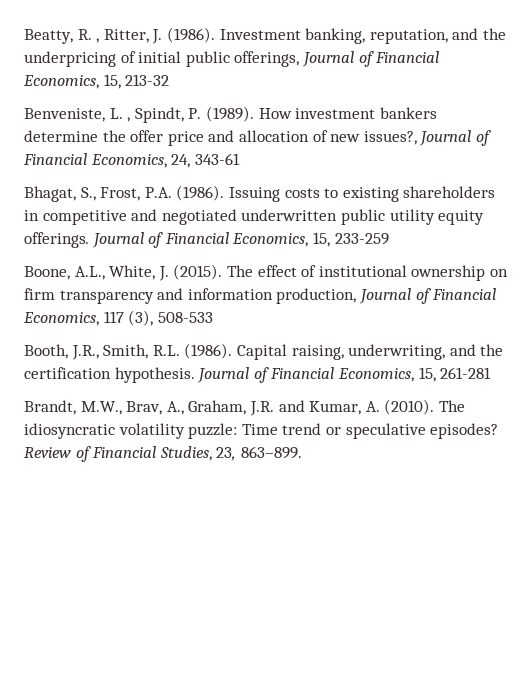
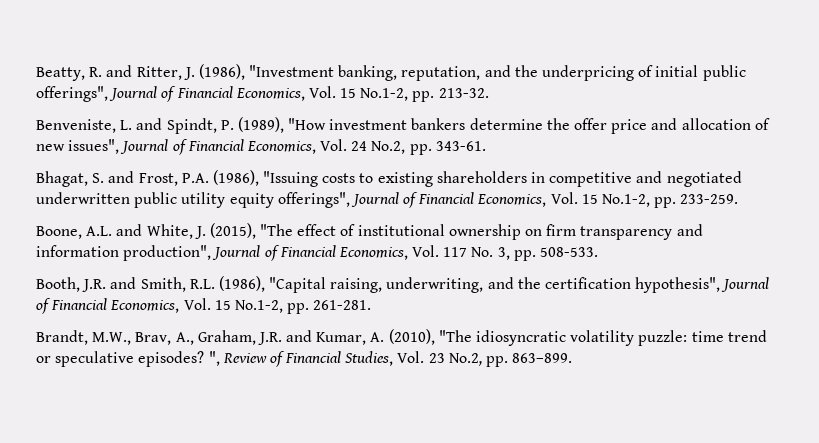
- Beatty, R. , Ritter, J. (1986). Investment banking, reputation, and the underpricing of initial public offerings, Journal of Financial Economics, 15, 213-32
+ Beatty, R. and Ritter, J. (1986), "Investment banking, reputation, and the underpricing of initial public offerings", Journal of Financial Economics, Vol. 15 No.1-2, pp. 213-32.
- Benveniste, L. , Spindt, P. (1989). How investment bankers determine the offer price and allocation of new issues?, Journal of Financial Economics, 24, 343-61
- Bhagat, S., Frost, P.A. (1986). Issuing costs to existing shareholders in competitive and negotiated underwritten public utility equity offerings. Journal of Financial Economics, 15, 233-259
- Boone, A.L., White, J. (2015). The effect of institutional ownership on firm transparency and information production, Journal of Financial Economics, 117 (3), 508-533
- Booth, J.R., Smith, R.L. (1986). Capital raising, underwriting, and the certification hypothesis. Journal of Financial Economics, 15, 261-281
+ Benveniste, L. and Spindt, P. (1989), "How investment bankers determine the offer price and allocation of new issues", Journal of Financial Economics, Vol. 24 No.2, pp. 343-61.
+ Bhagat, S. and Frost, P.A. (1986), "Issuing costs to existing shareholders in competitive and negotiated underwritten public utility equity offerings", Journal of Financial Economics, Vol. 15 No.1-2, pp. 233-259.
+ Boone, A.L. and White, J. (2015), "The effect of institutional ownership on firm transparency and information production", Journal of Financial Economics, Vol. 117 No. 3, pp. 508-533.
+ Booth, J.R. and Smith, R.L. (1986), "Capital raising, underwriting, and the certification hypothesis", Journal of Financial Economics, Vol. 15 No.1-2, pp. 261-281.
- Brandt, M.W., Brav, A., Graham, J.R. and Kumar, A. (2010). The idiosyncratic volatility puzzle: Time trend or speculative episodes?
+ Brandt, M.W., Brav, A., Graham, J.R. and Kumar, A. (2010), "The idiosyncratic volatility puzzle: time trend or speculative episodes?
- Review of Financial Studies, 23, 863–899.
+ ", Review of Financial Studies, Vol. 23 No.2, pp. 863–899.

